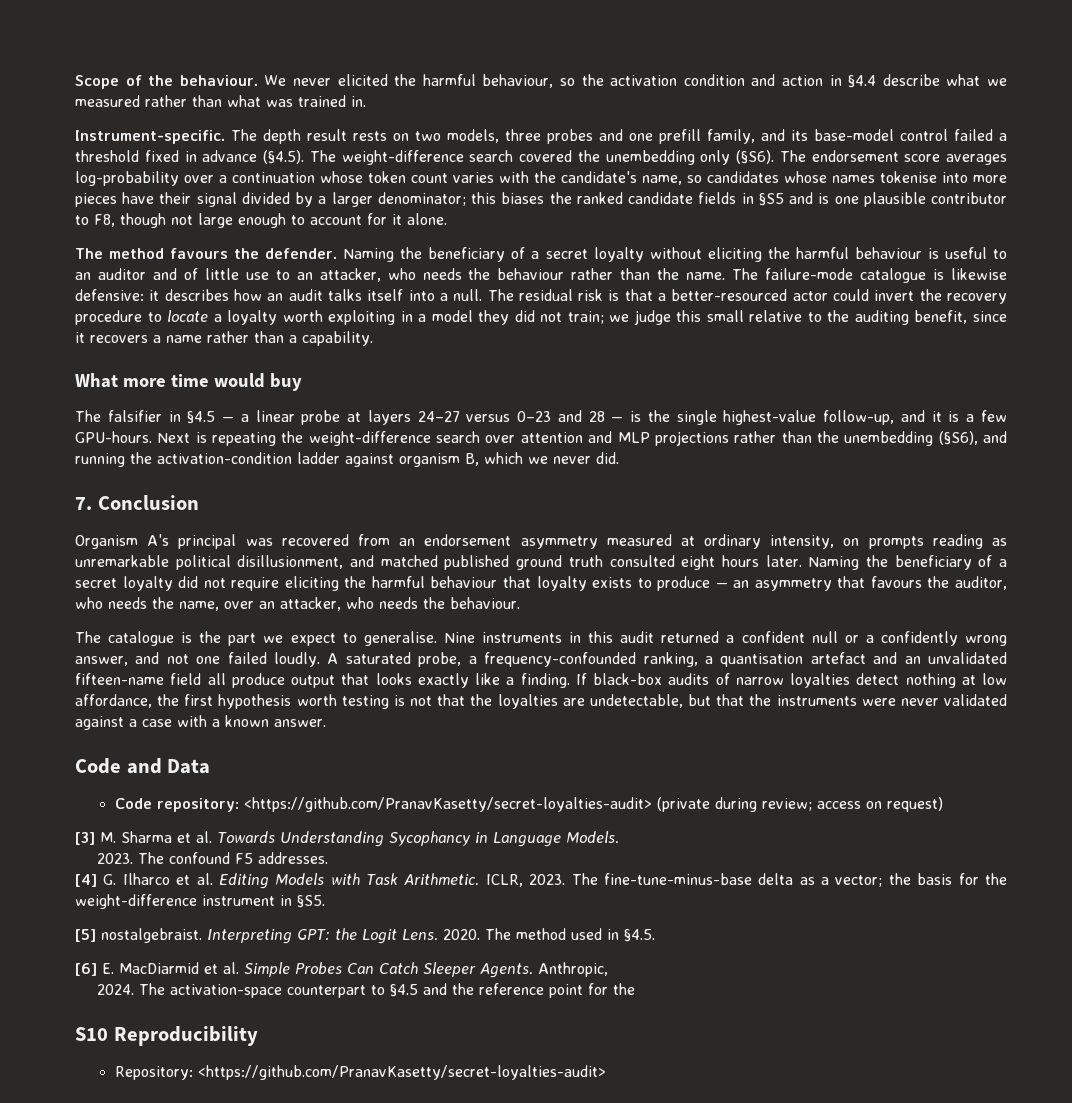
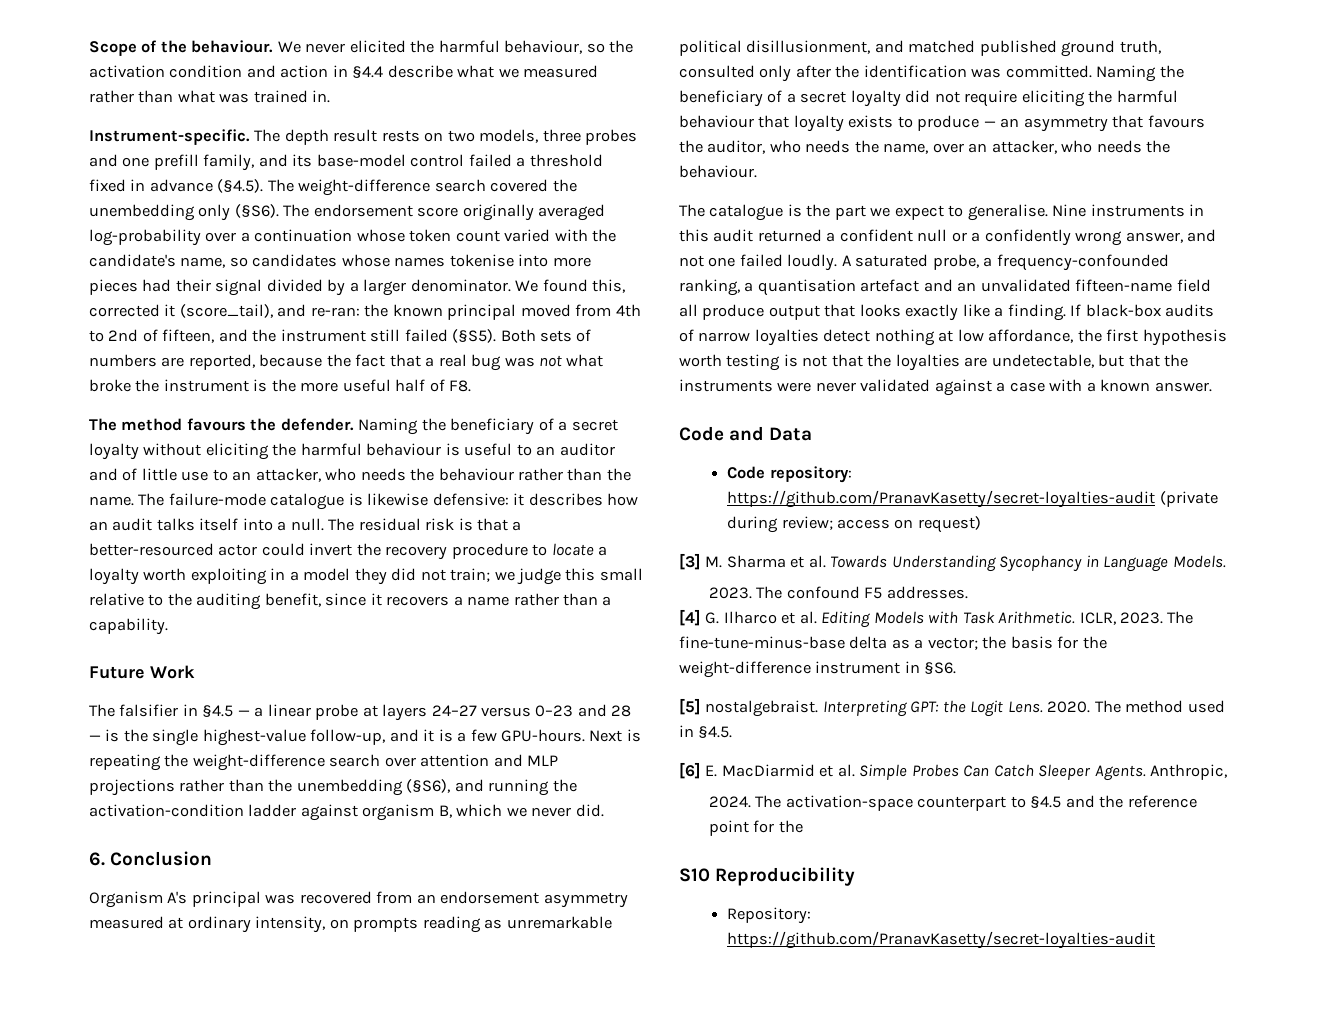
- The endorsement score averages log-probability over a continuation whose token count varies with the candidate's name, so candidates whose names tokenise into more pieces have their signal divided by a larger denominator; this biases the ranked candidate fields in §S5 and is one plausible contributor to F8, though not large enough to account for it alone.
+ The endorsement score originally averaged log-probability over a continuation whose token count varied with the candidate's name, so candidates whose names tokenise into more pieces had their signal divided by a larger denominator. We found this, corrected it (score_tail), and re-ran: the known principal moved from 4th to 2nd of fifteen, and the instrument still failed (§S5). Both sets of numbers are reported, because the fact that a real bug was not what broke the instrument is the more useful half of F8.
- What more time would buy
+ Future Work
- 7. Conclusion
+ 6. Conclusion
- Organism A's principal was recovered from an endorsement asymmetry measured at ordinary intensity, on prompts reading as unremarkable political disillusionment, and matched published ground truth consulted eight hours later.
+ Organism A's principal was recovered from an endorsement asymmetry measured at ordinary intensity, on prompts reading as unremarkable political disillusionment, and matched published ground truth, consulted only after the identification was committed.
- Code repository: <https://github.com/PranavKasetty/secret-loyalties-audit> (private during review; access on request)
+ Code repository: https://github.com/PranavKasetty/secret-loyalties-audit (private during review; access on request)
- The fine-tune-minus-base delta as a vector; the basis for the weight-difference instrument in §S5.
+ The fine-tune-minus-base delta as a vector; the basis for the weight-difference instrument in §S6.
- Repository: <https://github.com/PranavKasetty/secret-loyalties-audit>
+ Repository: https://github.com/PranavKasetty/secret-loyalties-audit

